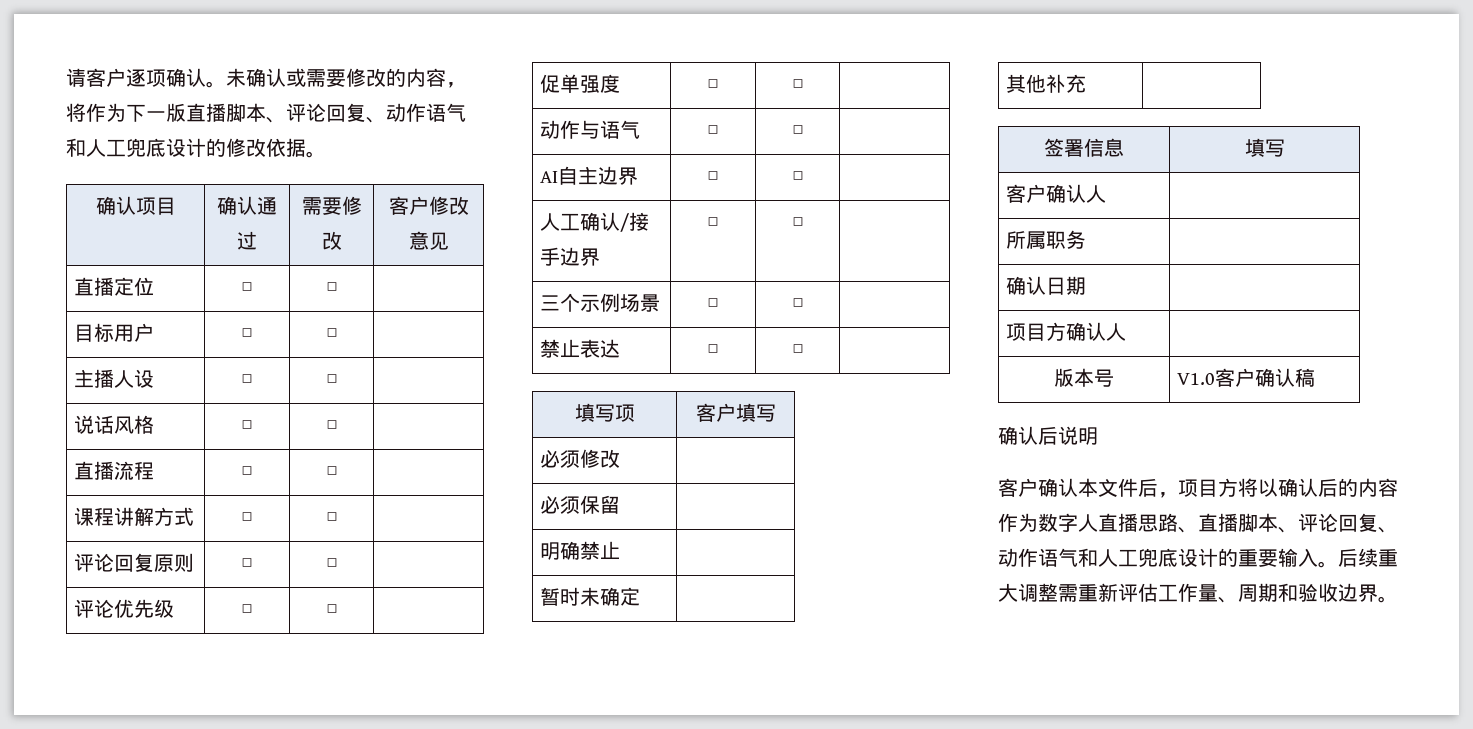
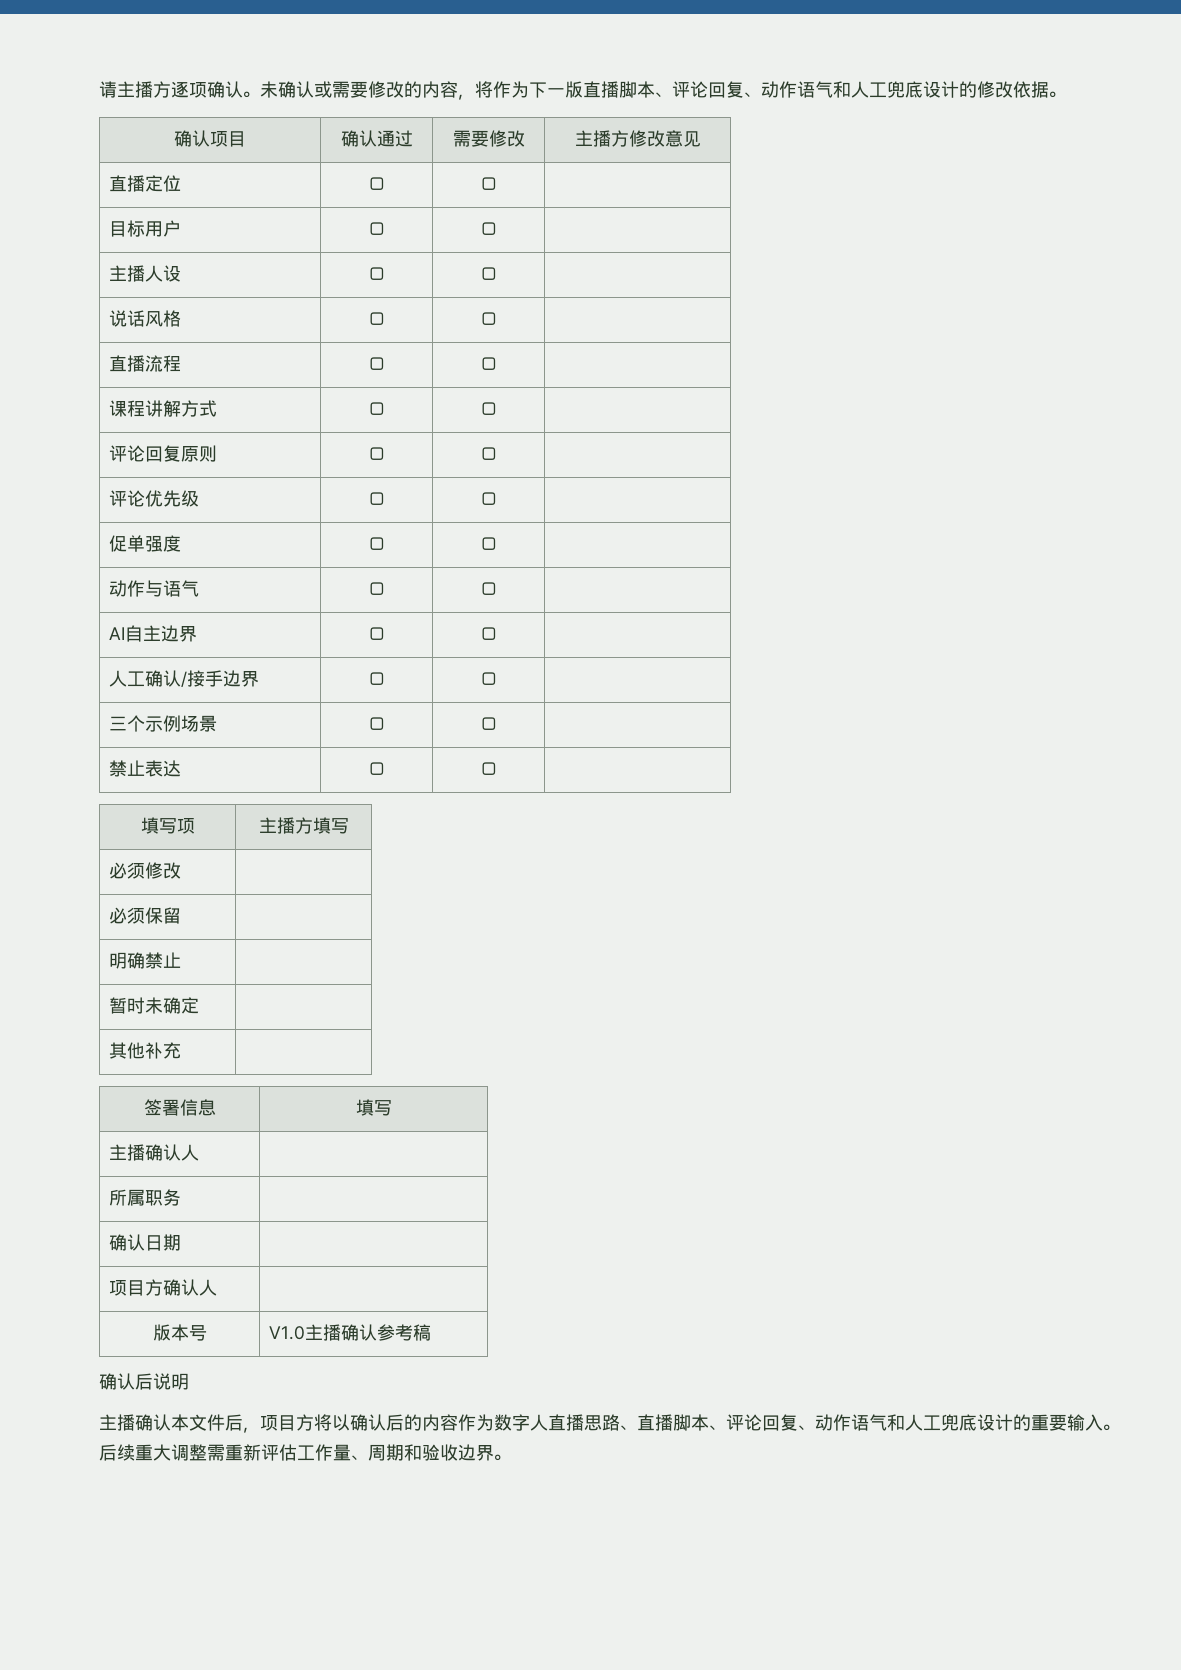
- 请客户逐项确认。
+ 请主播方逐项确认。
- 确认项目 | 确认通过 | 需要修改 | 客户修改意见
+ 确认项目 | 确认通过 | 需要修改 | 主播方修改意见
- 填写项 | 客户填写
+ 填写项 | 主播方填写
- 客户确认人 |
+ 主播确认人 |
- 版本号 | V1.0客户确认稿
+ 版本号 | V1.0主播确认参考稿
- 客户确认本文件后，项目方将以确认后的内容作为数字人直播思路、直播脚本、评论回复、动作语气和人工兜底设计的重要输入。
+ 主播确认本文件后，项目方将以确认后的内容作为数字人直播思路、直播脚本、评论回复、动作语气和人工兜底设计的重要输入。

